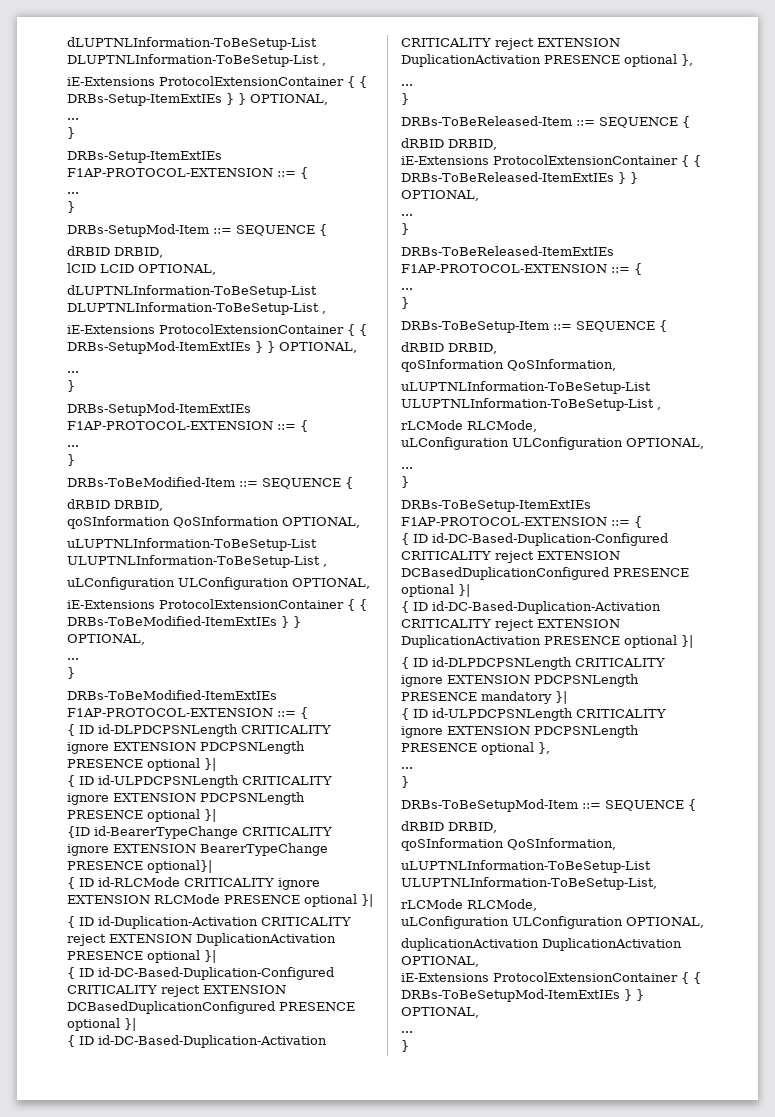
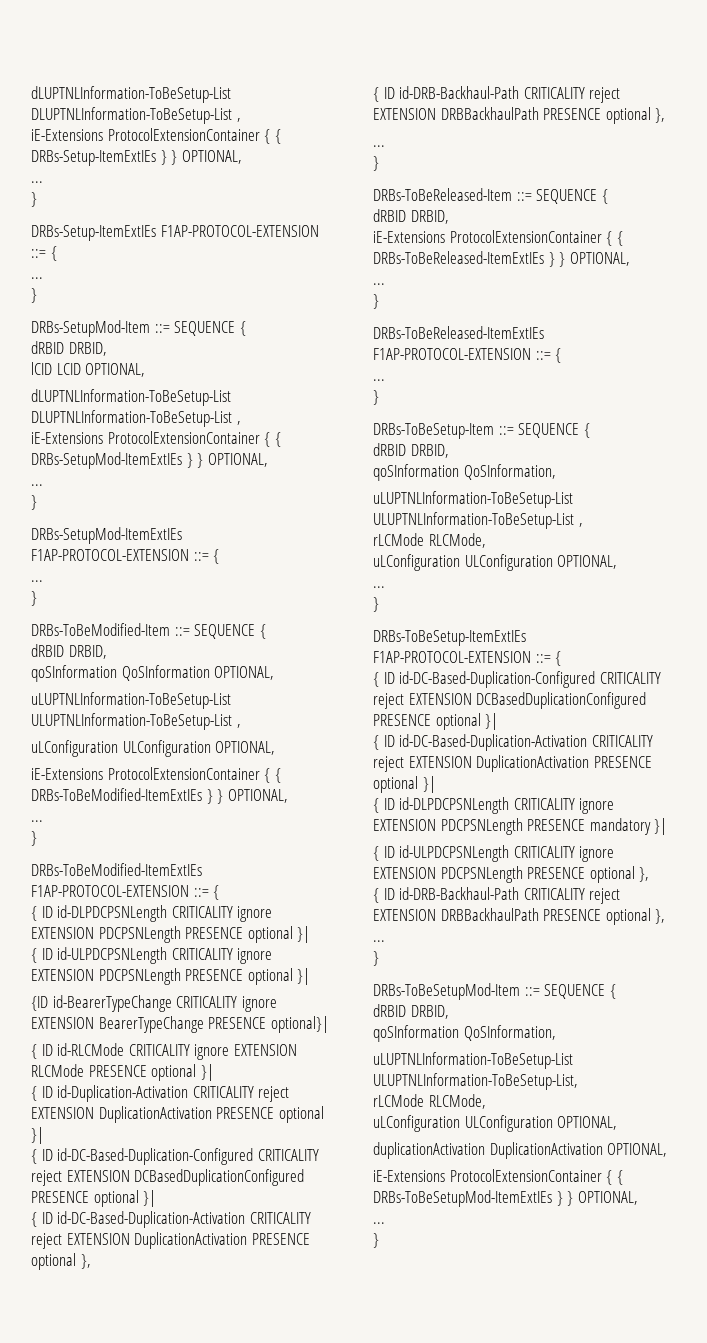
  { ID id-DC-Based-Duplication-Activation CRITICALITY reject EXTENSION DuplicationActivation PRESENCE optional },
+ { ID id-DRB-Backhaul-Path CRITICALITY reject EXTENSION DRBBackhaulPath PRESENCE optional },
  { ID id-ULPDCPSNLength CRITICALITY ignore EXTENSION PDCPSNLength PRESENCE optional },
- ...
+ { ID id-DRB-Backhaul-Path CRITICALITY reject EXTENSION DRBBackhaulPath PRESENCE optional }, ...

